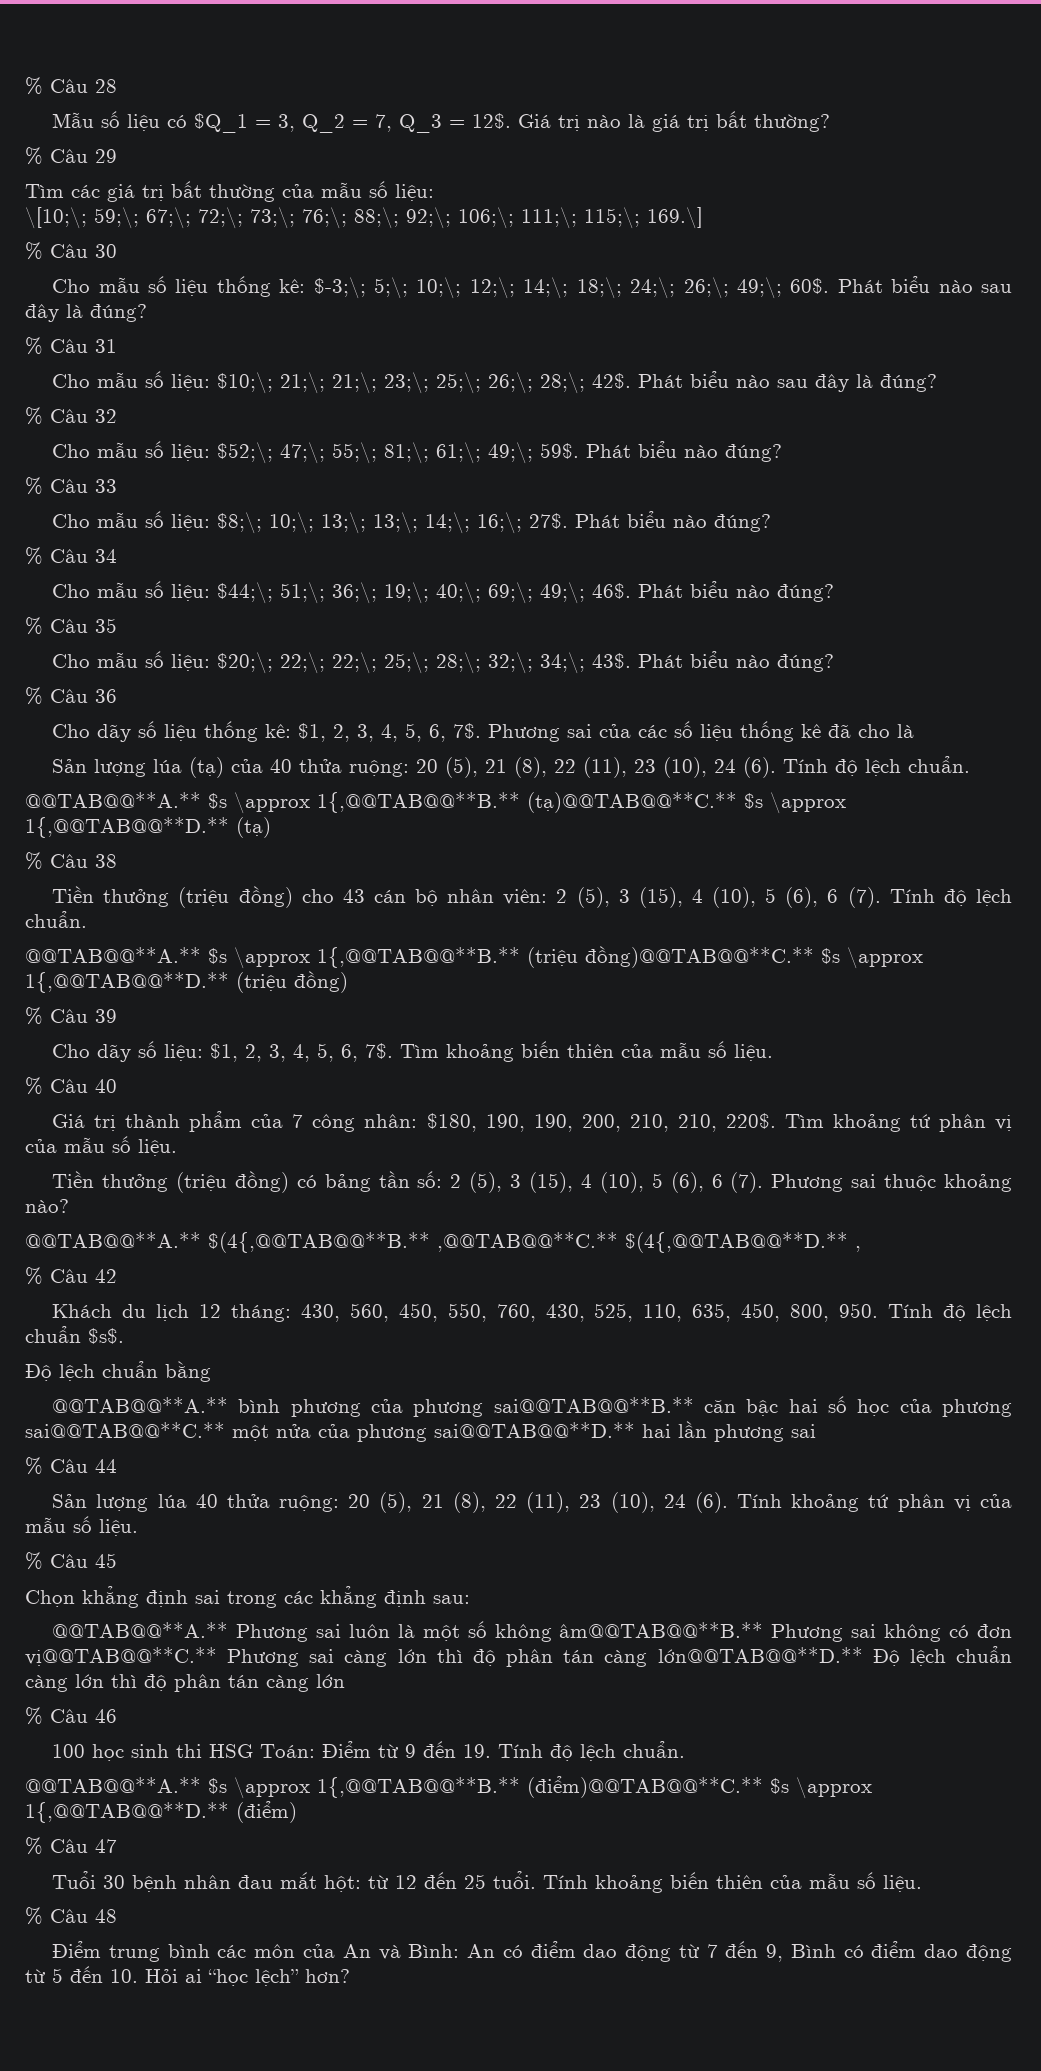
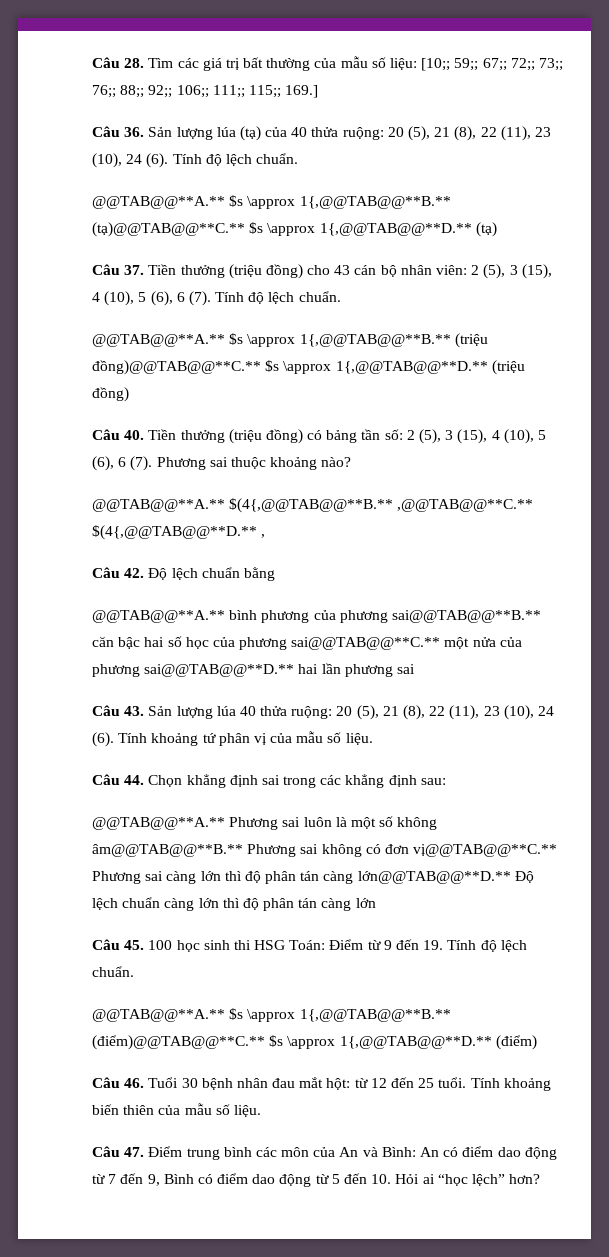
- % Câu 28
- Mẫu số liệu có $Q_1 = 3, Q_2 = 7, Q_3 = 12$. Giá trị nào là giá trị bất thường?
- % Câu 29
- Tìm các giá trị bất thường của mẫu số liệu:
- \[10;\; 59;\; 67;\; 72;\; 73;\; 76;\; 88;\; 92;\; 106;\; 111;\; 115;\; 169.\]
- % Câu 30
- Cho mẫu số liệu thống kê: $-3;\; 5;\; 10;\; 12;\; 14;\; 18;\; 24;\; 26;\; 49;\; 60$. Phát biểu nào sau đây là đúng?
- % Câu 31
- Cho mẫu số liệu: $10;\; 21;\; 21;\; 23;\; 25;\; 26;\; 28;\; 42$. Phát biểu nào sau đây là đúng?
- % Câu 32
- Cho mẫu số liệu: $52;\; 47;\; 55;\; 81;\; 61;\; 49;\; 59$. Phát biểu nào đúng?
- % Câu 33
- Cho mẫu số liệu: $8;\; 10;\; 13;\; 13;\; 14;\; 16;\; 27$. Phát biểu nào đúng?
- % Câu 34
- Cho mẫu số liệu: $44;\; 51;\; 36;\; 19;\; 40;\; 69;\; 49;\; 46$. Phát biểu nào đúng?
- % Câu 35
- Cho mẫu số liệu: $20;\; 22;\; 22;\; 25;\; 28;\; 32;\; 34;\; 43$. Phát biểu nào đúng?
- % Câu 36
- Cho dãy số liệu thống kê: $1, 2, 3, 4, 5, 6, 7$. Phương sai của các số liệu thống kê đã cho là
- Sản lượng lúa (tạ) của 40 thửa ruộng: 20 (5), 21 (8), 22 (11), 23 (10), 24 (6).
+ Câu 28. Tìm các giá trị bất thường của mẫu số liệu: [10;; 59;; 67;; 72;; 73;; 76;; 88;; 92;; 106;; 111;; 115;; 169.]
+ Câu 36. Sản lượng lúa (tạ) của 40 thửa ruộng: 20 (5), 21 (8), 22 (11), 23 (10), 24 (6).
- % Câu 38
- Tiền thưởng (triệu đồng) cho 43 cán bộ nhân viên: 2 (5), 3 (15), 4 (10), 5 (6), 6 (7).
+ Câu 37. Tiền thưởng (triệu đồng) cho 43 cán bộ nhân viên: 2 (5), 3 (15), 4 (10), 5 (6), 6 (7).
- % Câu 39
- Cho dãy số liệu: $1, 2, 3, 4, 5, 6, 7$. Tìm khoảng biến thiên của mẫu số liệu.
- % Câu 40
- Giá trị thành phẩm của 7 công nhân: $180, 190, 190, 200, 210, 210, 220$. Tìm khoảng tứ phân vị của mẫu số liệu.
- Tiền thưởng (triệu đồng) có bảng tần số: 2 (5), 3 (15), 4 (10), 5 (6), 6 (7).
+ Câu 40. Tiền thưởng (triệu đồng) có bảng tần số: 2 (5), 3 (15), 4 (10), 5 (6), 6 (7).
- % Câu 42
- Khách du lịch 12 tháng: 430, 560, 450, 550, 760, 430, 525, 110, 635, 450, 800, 950. Tính độ lệch chuẩn $s$.
- Độ lệch chuẩn bằng
+ Câu 42. Độ lệch chuẩn bằng
- % Câu 44
- Sản lượng lúa 40 thửa ruộng: 20 (5), 21 (8), 22 (11), 23 (10), 24 (6).
+ Câu 43. Sản lượng lúa 40 thửa ruộng: 20 (5), 21 (8), 22 (11), 23 (10), 24 (6).
- % Câu 45
- Chọn khẳng định sai trong các khẳng định sau:
+ Câu 44. Chọn khẳng định sai trong các khẳng định sau:
- % Câu 46
- 100 học sinh thi HSG Toán: Điểm từ 9 đến 19. Tính độ lệch chuẩn.
+ Câu 45. 100 học sinh thi HSG Toán: Điểm từ 9 đến 19. Tính độ lệch chuẩn.
- % Câu 47
- Tuổi 30 bệnh nhân đau mắt hột: từ 12 đến 25 tuổi.
+ Câu 46. Tuổi 30 bệnh nhân đau mắt hột: từ 12 đến 25 tuổi.
- % Câu 48
- Điểm trung bình các môn của An và Bình: An có điểm dao động từ 7 đến 9, Bình có điểm dao động từ 5 đến 10. Hỏi ai “học lệch” hơn?
+ Câu 47. Điểm trung bình các môn của An và Bình: An có điểm dao động từ 7 đến 9, Bình có điểm dao động từ 5 đến 10. Hỏi ai “học lệch” hơn?

